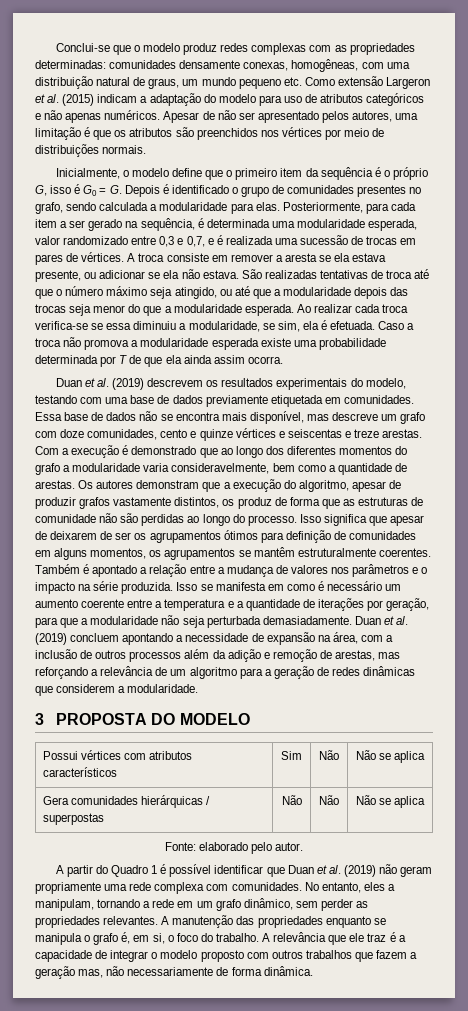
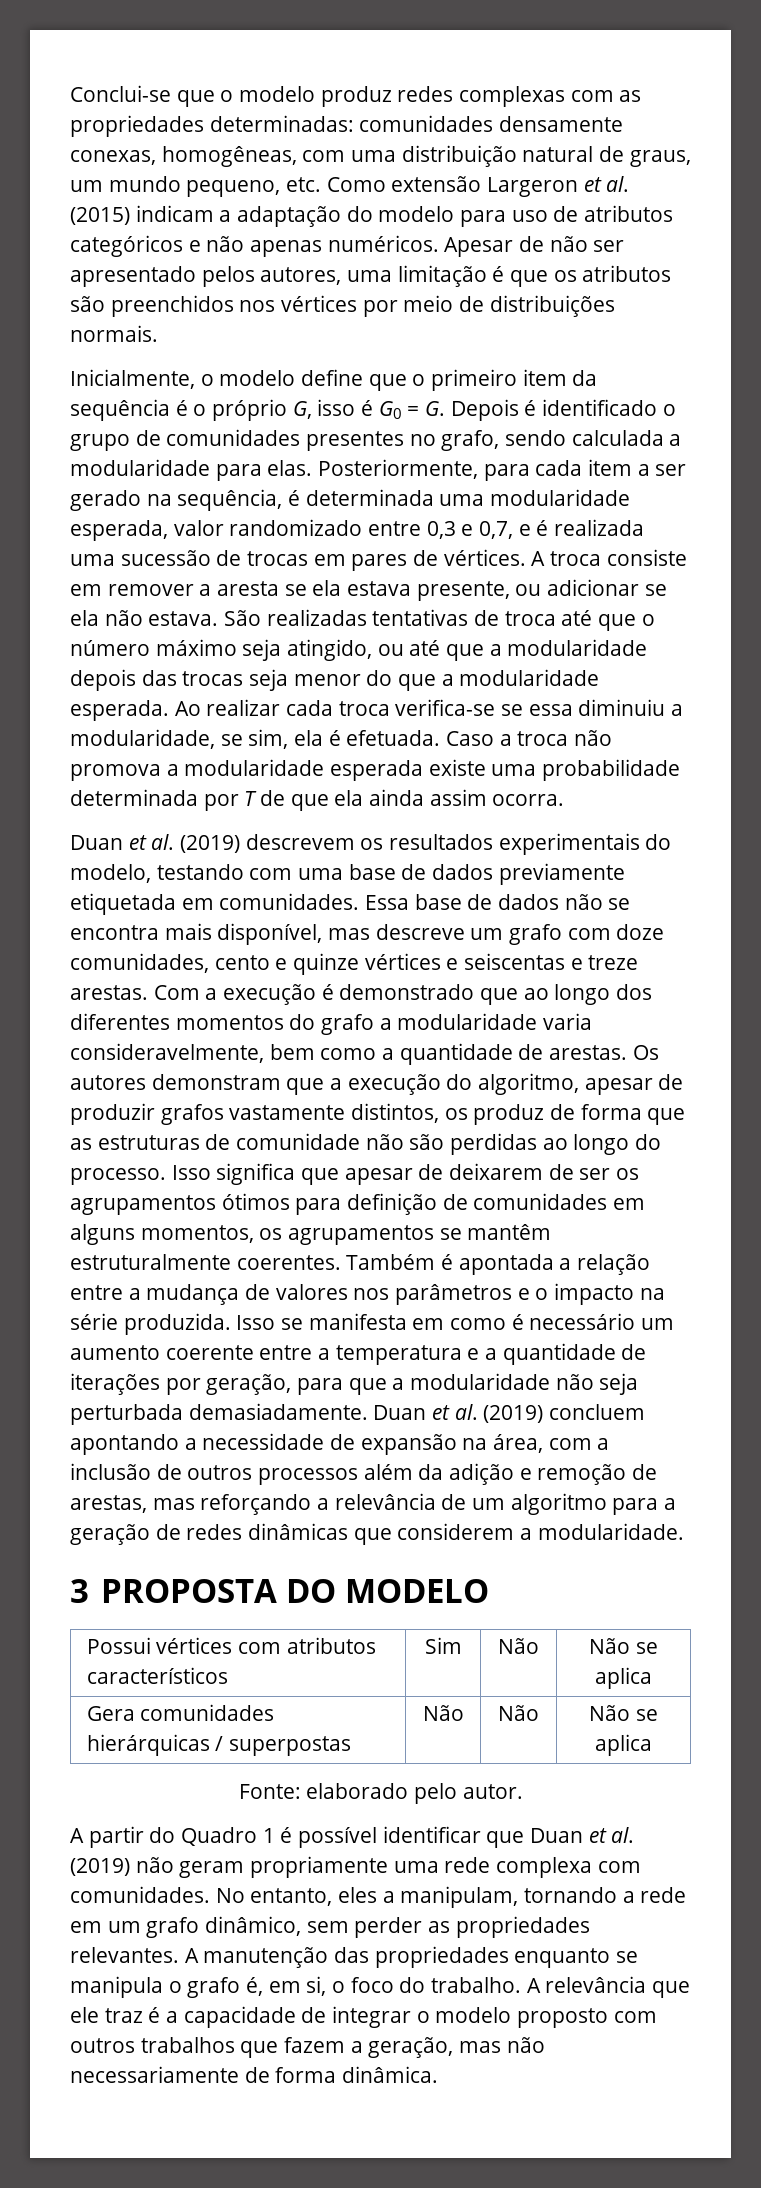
- Conclui-se que o modelo produz redes complexas com as propriedades determinadas: comunidades densamente conexas, homogêneas, com uma distribuição natural de graus, um mundo pequeno etc. Como extensão Largeron et al. (2015) indicam a adaptação do modelo para uso de atributos categóricos e não apenas numéricos.
+ Conclui-se que o modelo produz redes complexas com as propriedades determinadas: comunidades densamente conexas, homogêneas, com uma distribuição natural de graus, um mundo pequeno, etc. Como extensão Largeron et al. (2015) indicam a adaptação do modelo para uso de atributos categóricos e não apenas numéricos.
- Também é apontado a relação entre a mudança de valores nos parâmetros e o impacto na série produzida.
+ Também é apontada a relação entre a mudança de valores nos parâmetros e o impacto na série produzida.
- A relevância que ele traz é a capacidade de integrar o modelo proposto com outros trabalhos que fazem a geração mas, não necessariamente de forma dinâmica.
+ A relevância que ele traz é a capacidade de integrar o modelo proposto com outros trabalhos que fazem a geração, mas não necessariamente de forma dinâmica.

